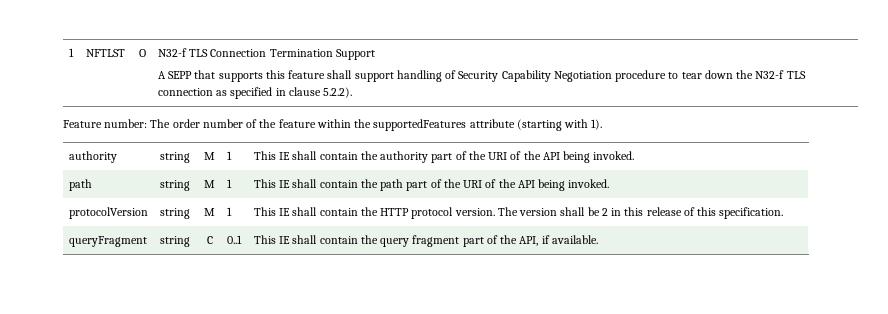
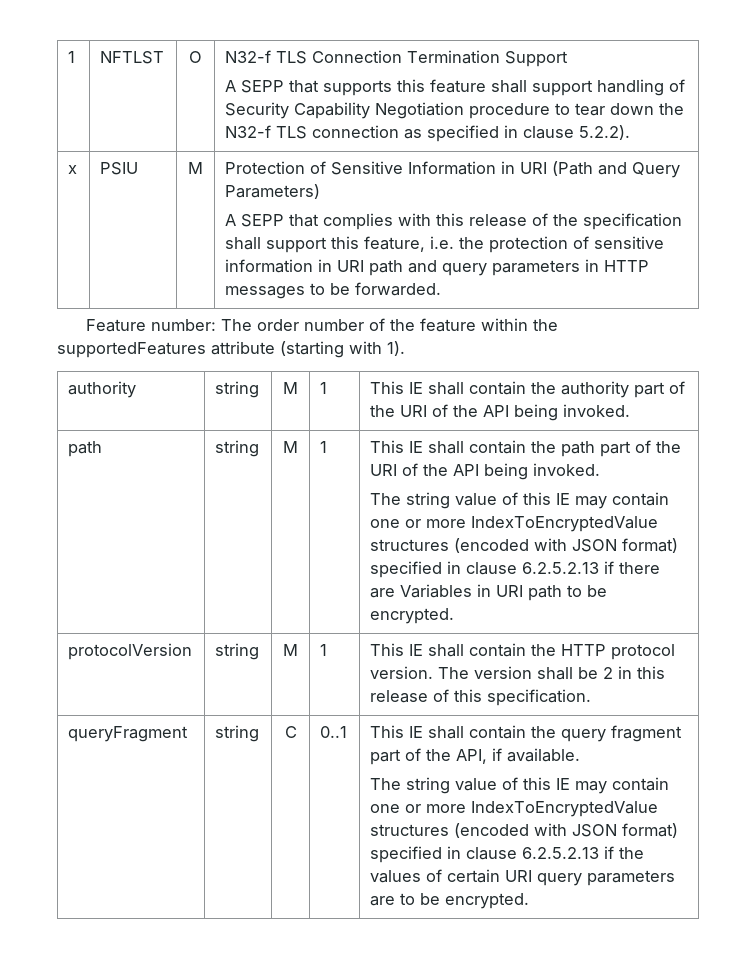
+ x | PSIU | M | Protection of Sensitive Information in URI (Path and Query Parameters)
+ A SEPP that complies with this release of the specification shall support this feature, i.e. the protection of sensitive information in URI path and query parameters in HTTP messages to be forwarded.
+ The string value of this IE may contain one or more IndexToEncryptedValue structures (encoded with JSON format) specified in clause 6.2.5.2.13 if there are Variables in URI path to be encrypted.
+ The string value of this IE may contain one or more IndexToEncryptedValue structures (encoded with JSON format) specified in clause 6.2.5.2.13 if the values of certain URI query parameters are to be encrypted.

